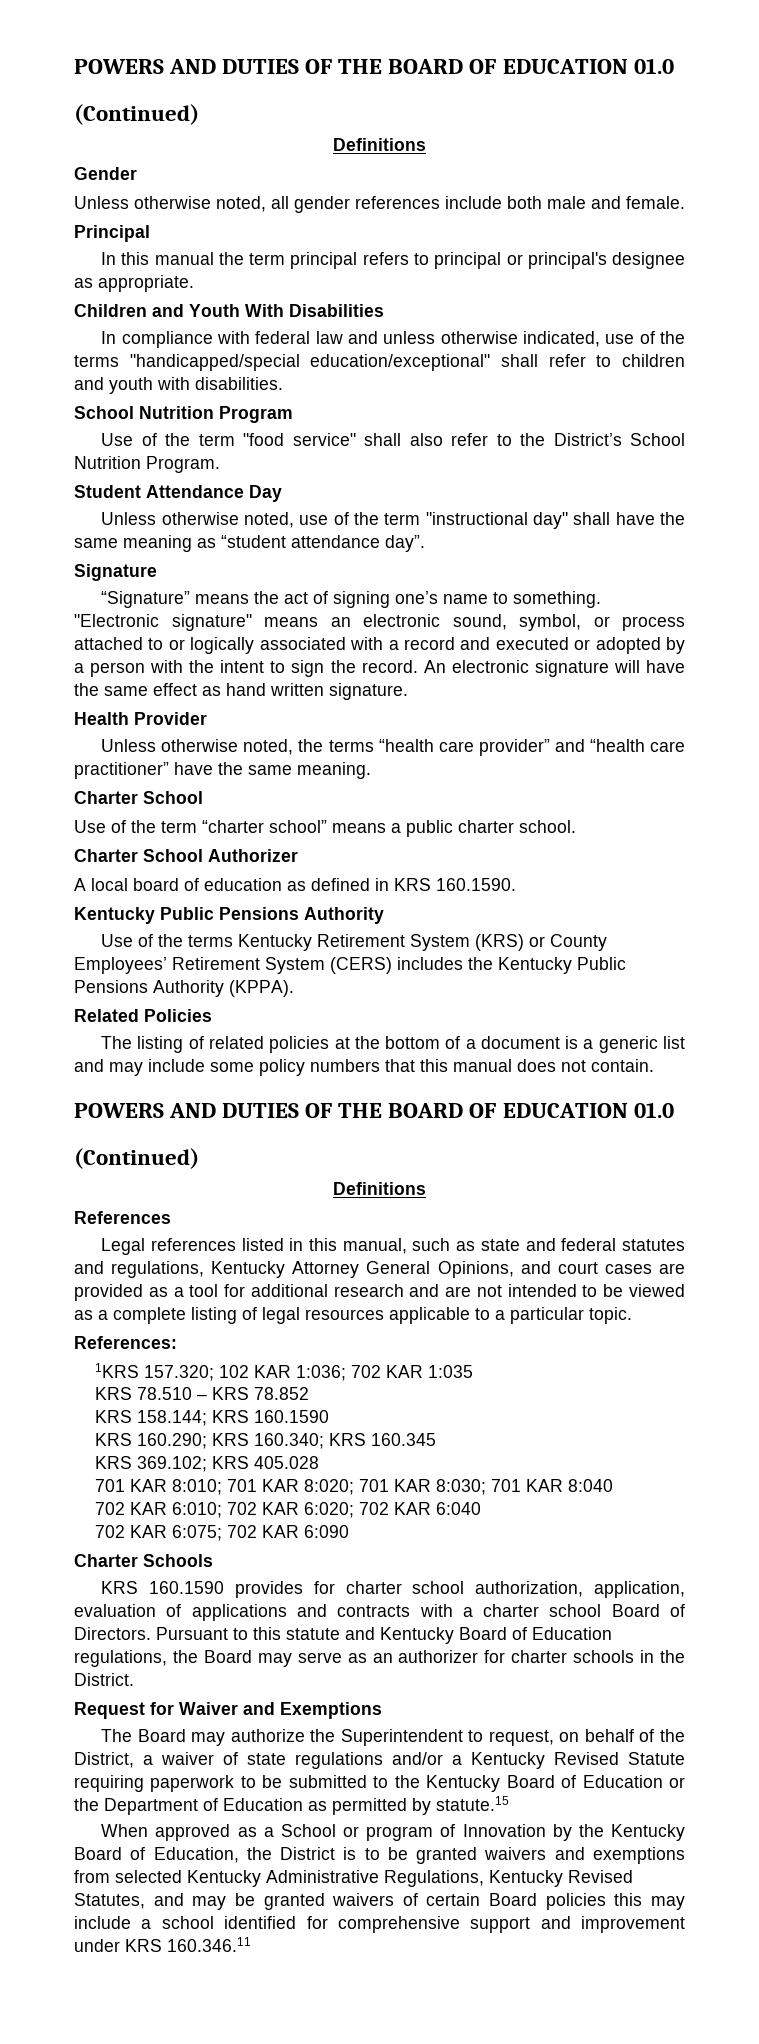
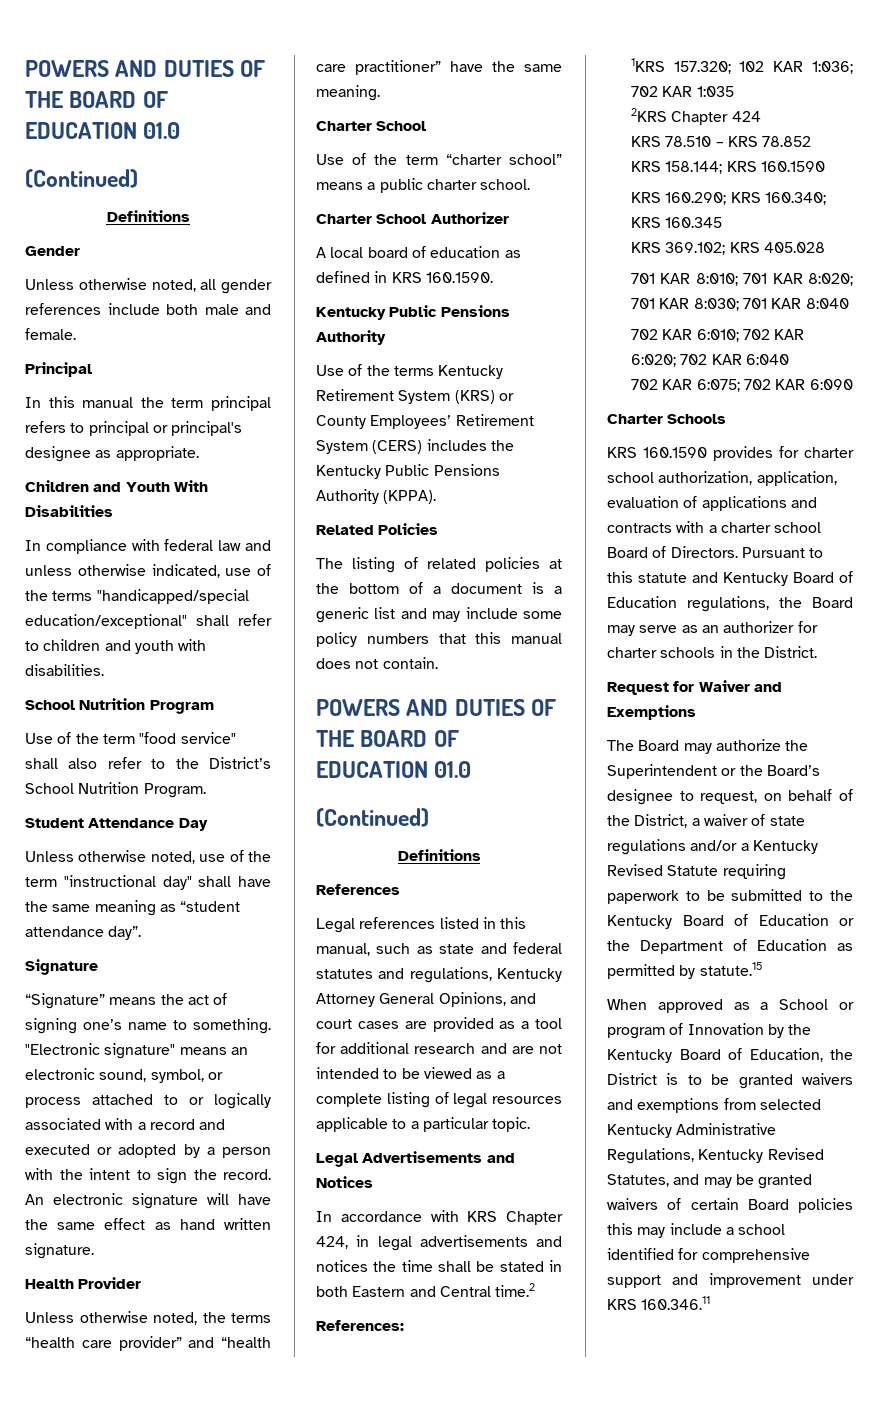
+ Legal Advertisements and Notices
+ In accordance with KRS Chapter 424, in legal advertisements and notices the time shall be stated in both Eastern and Central time.2
+ 2KRS Chapter 424
- The Board may authorize the Superintendent to request, on behalf of the District, a waiver of state regulations and/or a Kentucky Revised Statute requiring paperwork to be submitted to the Kentucky Board of Education or the Department of Education as permitted by statute.15
+ The Board may authorize the Superintendent or the Board’s designee to request, on behalf of the District, a waiver of state regulations and/or a Kentucky Revised Statute requiring paperwork to be submitted to the Kentucky Board of Education or the Department of Education as permitted by statute.15

